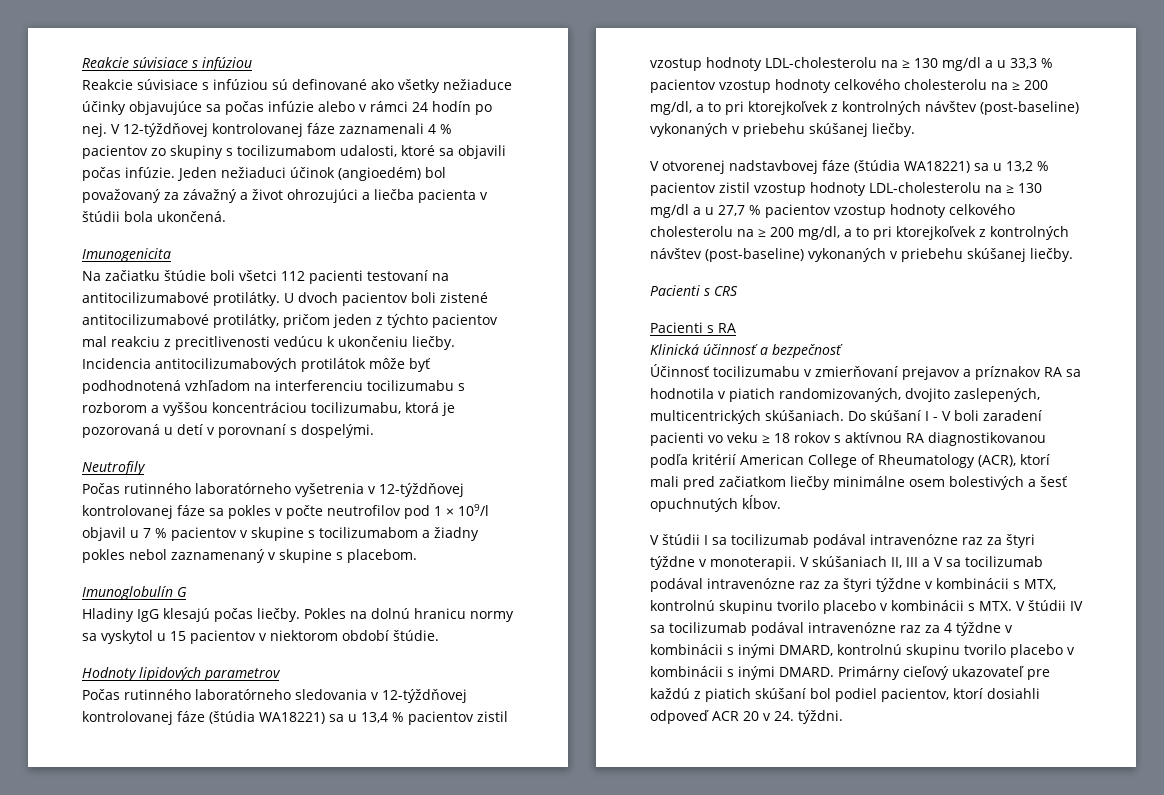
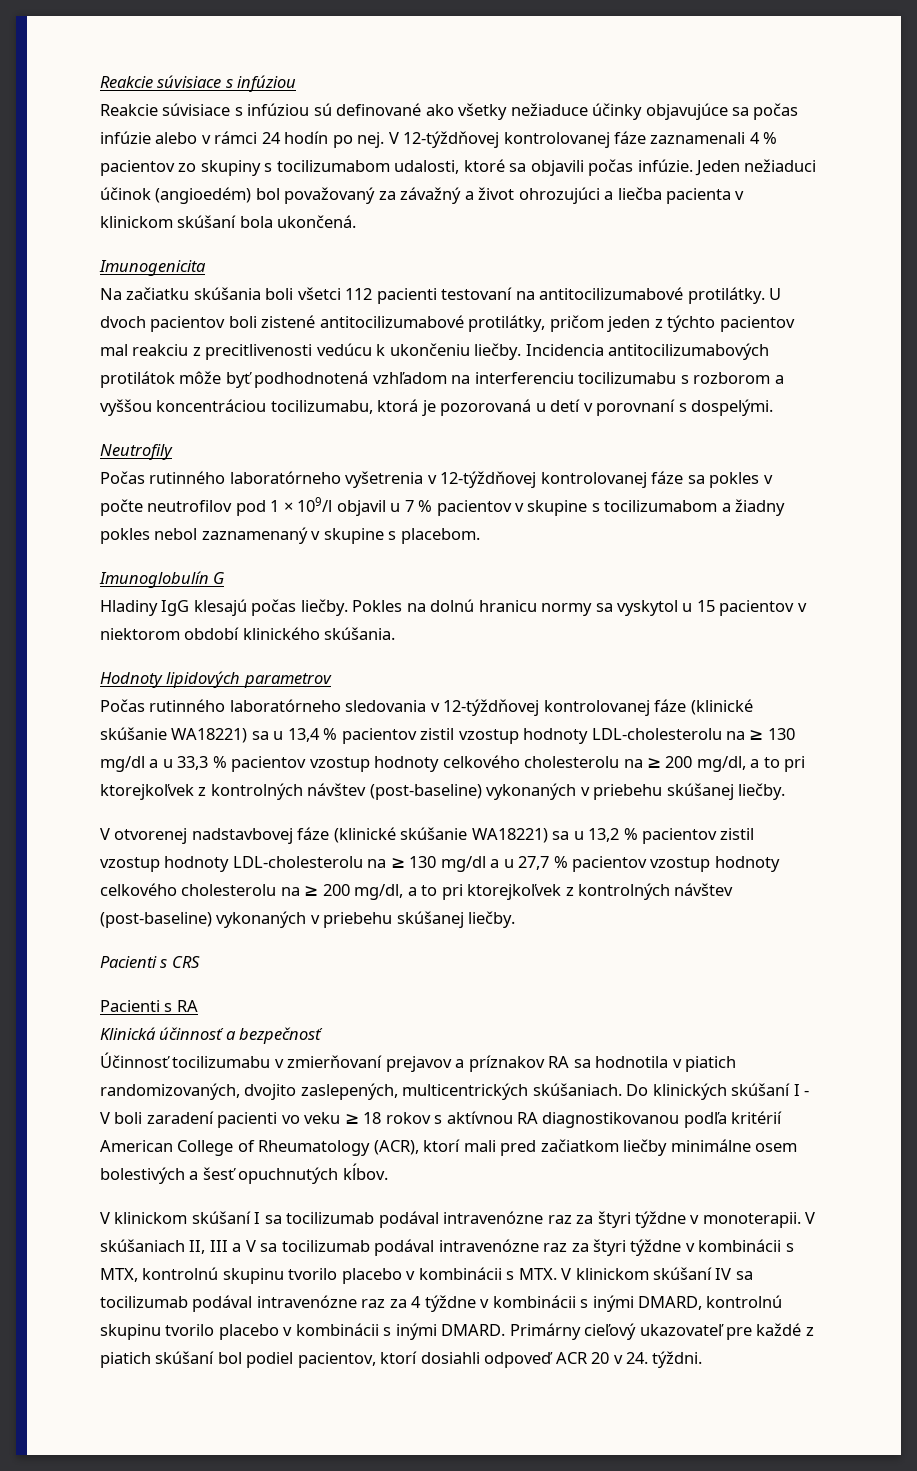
- Jeden nežiaduci účinok (angioedém) bol považovaný za závažný a život ohrozujúci a liečba pacienta v štúdii bola ukončená.
+ Jeden nežiaduci účinok (angioedém) bol považovaný za závažný a život ohrozujúci a liečba pacienta v klinickom skúšaní bola ukončená.
- Na začiatku štúdie boli všetci 112 pacienti testovaní na antitocilizumabové protilátky.
+ Na začiatku skúšania boli všetci 112 pacienti testovaní na antitocilizumabové protilátky.
- Pokles na dolnú hranicu normy sa vyskytol u 15 pacientov v niektorom období štúdie.
+ Pokles na dolnú hranicu normy sa vyskytol u 15 pacientov v niektorom období klinického skúšania.
- Počas rutinného laboratórneho sledovania v 12-týždňovej kontrolovanej fáze (štúdia WA18221) sa u 13,4 % pacientov zistil vzostup hodnoty LDL-cholesterolu na ≥ 130 mg/dl a u 33,3 % pacientov vzostup hodnoty celkového cholesterolu na ≥ 200 mg/dl, a to pri ktorejkoľvek z kontrolných návštev (post-baseline) vykonaných v priebehu skúšanej liečby.
+ Počas rutinného laboratórneho sledovania v 12-týždňovej kontrolovanej fáze (klinické skúšanie WA18221) sa u 13,4 % pacientov zistil vzostup hodnoty LDL-cholesterolu na ≥ 130 mg/dl a u 33,3 % pacientov vzostup hodnoty celkového cholesterolu na ≥ 200 mg/dl, a to pri ktorejkoľvek z kontrolných návštev (post-baseline) vykonaných v priebehu skúšanej liečby.
- V otvorenej nadstavbovej fáze (štúdia WA18221) sa u 13,2 % pacientov zistil vzostup hodnoty LDL-cholesterolu na ≥ 130 mg/dl a u 27,7 % pacientov vzostup hodnoty celkového cholesterolu na ≥ 200 mg/dl, a to pri ktorejkoľvek z kontrolných návštev (post-baseline) vykonaných v priebehu skúšanej liečby.
+ V otvorenej nadstavbovej fáze (klinické skúšanie WA18221) sa u 13,2 % pacientov zistil vzostup hodnoty LDL-cholesterolu na ≥ 130 mg/dl a u 27,7 % pacientov vzostup hodnoty celkového cholesterolu na ≥ 200 mg/dl, a to pri ktorejkoľvek z kontrolných návštev (post-baseline) vykonaných v priebehu skúšanej liečby.
- Do skúšaní I - V boli zaradení pacienti vo veku ≥ 18 rokov s aktívnou RA diagnostikovanou podľa kritérií American College of Rheumatology (ACR), ktorí mali pred začiatkom liečby minimálne osem bolestivých a šesť opuchnutých kĺbov.
+ Do klinických skúšaní I - V boli zaradení pacienti vo veku ≥ 18 rokov s aktívnou RA diagnostikovanou podľa kritérií American College of Rheumatology (ACR), ktorí mali pred začiatkom liečby minimálne osem bolestivých a šesť opuchnutých kĺbov.
- V štúdii I sa tocilizumab podával intravenózne raz za štyri týždne v monoterapii.
+ V klinickom skúšaní I sa tocilizumab podával intravenózne raz za štyri týždne v monoterapii.
- V skúšaniach II, III a V sa tocilizumab podával intravenózne raz za štyri týždne v kombinácii s MTX, kontrolnú skupinu tvorilo placebo v kombinácii s MTX. V štúdii IV sa tocilizumab podával intravenózne raz za 4 týždne v kombinácii s inými DMARD, kontrolnú skupinu tvorilo placebo v kombinácii s inými DMARD.
+ V skúšaniach II, III a V sa tocilizumab podával intravenózne raz za štyri týždne v kombinácii s MTX, kontrolnú skupinu tvorilo placebo v kombinácii s MTX. V klinickom skúšaní IV sa tocilizumab podával intravenózne raz za 4 týždne v kombinácii s inými DMARD, kontrolnú skupinu tvorilo placebo v kombinácii s inými DMARD.
- Primárny cieľový ukazovateľ pre každú z piatich skúšaní bol podiel pacientov, ktorí dosiahli odpoveď ACR 20 v 24. týždni.
+ Primárny cieľový ukazovateľ pre každé z piatich skúšaní bol podiel pacientov, ktorí dosiahli odpoveď ACR 20 v 24. týždni.

